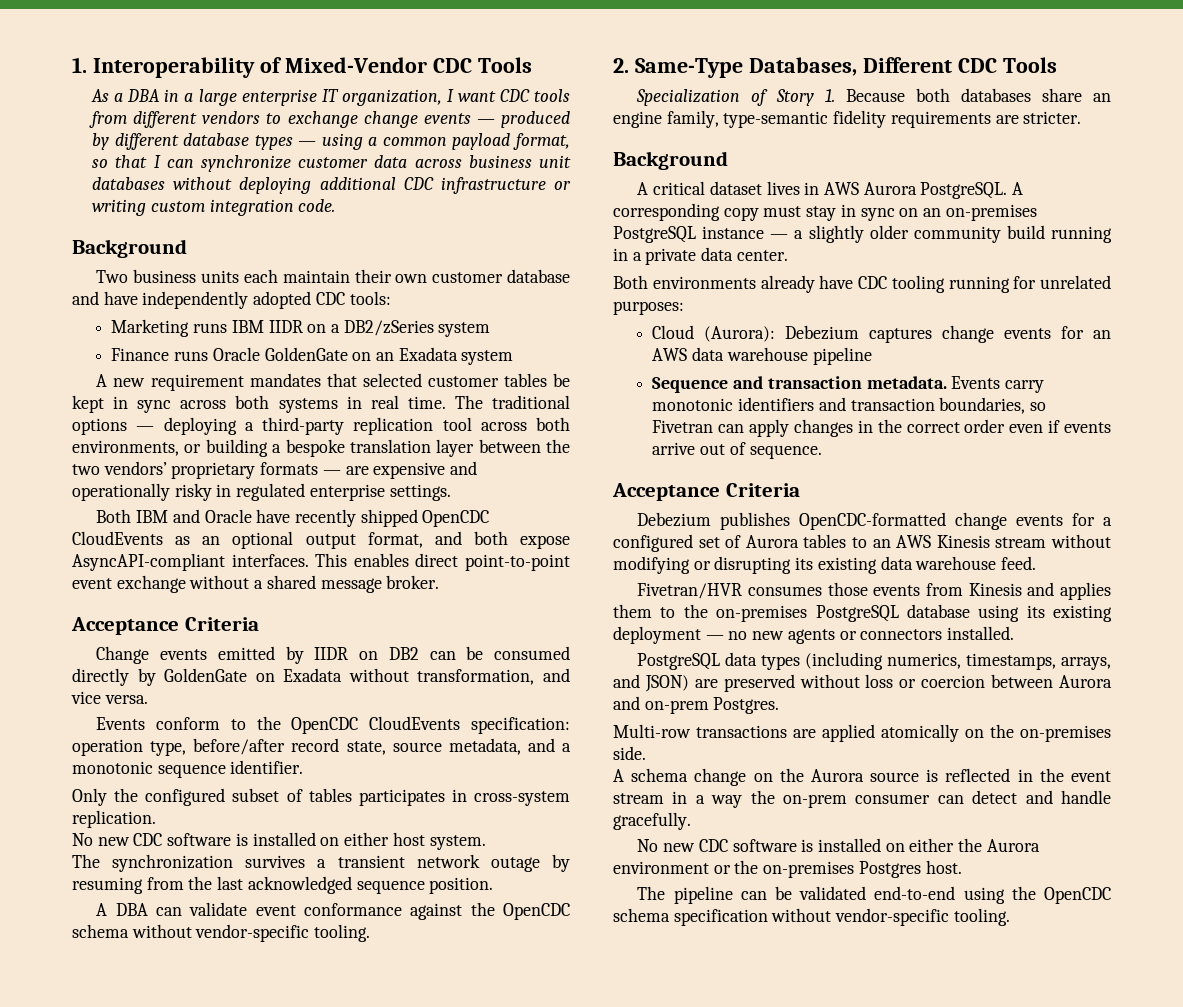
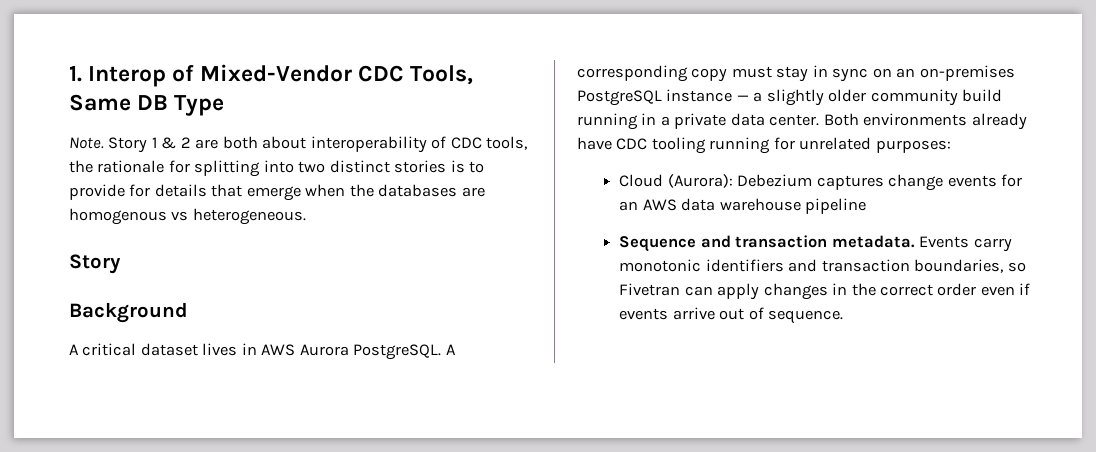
- 1. Interoperability of Mixed-Vendor CDC Tools
- As a DBA in a large enterprise IT organization, I want CDC tools from different vendors to exchange change events — produced by different database types — using a common payload format, so that I can synchronize customer data across business unit databases without deploying additional CDC infrastructure or writing custom integration code.
- Background
- Two business units each maintain their own customer database and have independently adopted CDC tools:
- Marketing runs IBM IIDR on a DB2/zSeries system
- Finance runs Oracle GoldenGate on an Exadata system
- A new requirement mandates that selected customer tables be kept in sync across both systems in real time. The traditional options — deploying a third-party replication tool across both environments, or building a bespoke translation layer between the two vendors’ proprietary formats — are expensive and operationally risky in regulated enterprise settings.
- Both IBM and Oracle have recently shipped OpenCDC CloudEvents as an optional output format, and both expose AsyncAPI-compliant interfaces. This enables direct point-to-point event exchange without a shared message broker.
- Acceptance Criteria
- Change events emitted by IIDR on DB2 can be consumed directly by GoldenGate on Exadata without transformation, and vice versa.
- Events conform to the OpenCDC CloudEvents specification: operation type, before/after record state, source metadata, and a monotonic sequence identifier.
- Only the configured subset of tables participates in cross-system replication.
- No new CDC software is installed on either host system.
- The synchronization survives a transient network outage by resuming from the last acknowledged sequence position.
- A DBA can validate event conformance against the OpenCDC schema without vendor-specific tooling.
- 2. Same-Type Databases, Different CDC Tools
- Specialization of Story 1. Because both databases share an engine family, type-semantic fidelity requirements are stricter.
+ 1. Interop of Mixed-Vendor CDC Tools, Same DB Type
+ Note. Story 1 & 2 are both about interoperability of CDC tools, the rationale for splitting into two distinct stories is to provide for details that emerge when the databases are homogenous vs heterogeneous.
+ Story
- A corresponding copy must stay in sync on an on-premises PostgreSQL instance — a slightly older community build running in a private data center.
- Both environments already have CDC tooling running for unrelated purposes:
+ A corresponding copy must stay in sync on an on-premises PostgreSQL instance — a slightly older community build running in a private data center. Both environments already have CDC tooling running for unrelated purposes:
  Events carry monotonic identifiers and transaction boundaries, so Fivetran can apply changes in the correct order even if events arrive out of sequence.
- Acceptance Criteria
- Debezium publishes OpenCDC-formatted change events for a configured set of Aurora tables to an AWS Kinesis stream without modifying or disrupting its existing data warehouse feed.
- Fivetran/HVR consumes those events from Kinesis and applies them to the on-premises PostgreSQL database using its existing deployment — no new agents or connectors installed.
- PostgreSQL data types (including numerics, timestamps, arrays, and JSON) are preserved without loss or coercion between Aurora and on-prem Postgres.
- Multi-row transactions are applied atomically on the on-premises side.
- A schema change on the Aurora source is reflected in the event stream in a way the on-prem consumer can detect and handle gracefully.
- No new CDC software is installed on either the Aurora environment or the on-premises Postgres host.
- The pipeline can be validated end-to-end using the OpenCDC schema specification without vendor-specific tooling.

